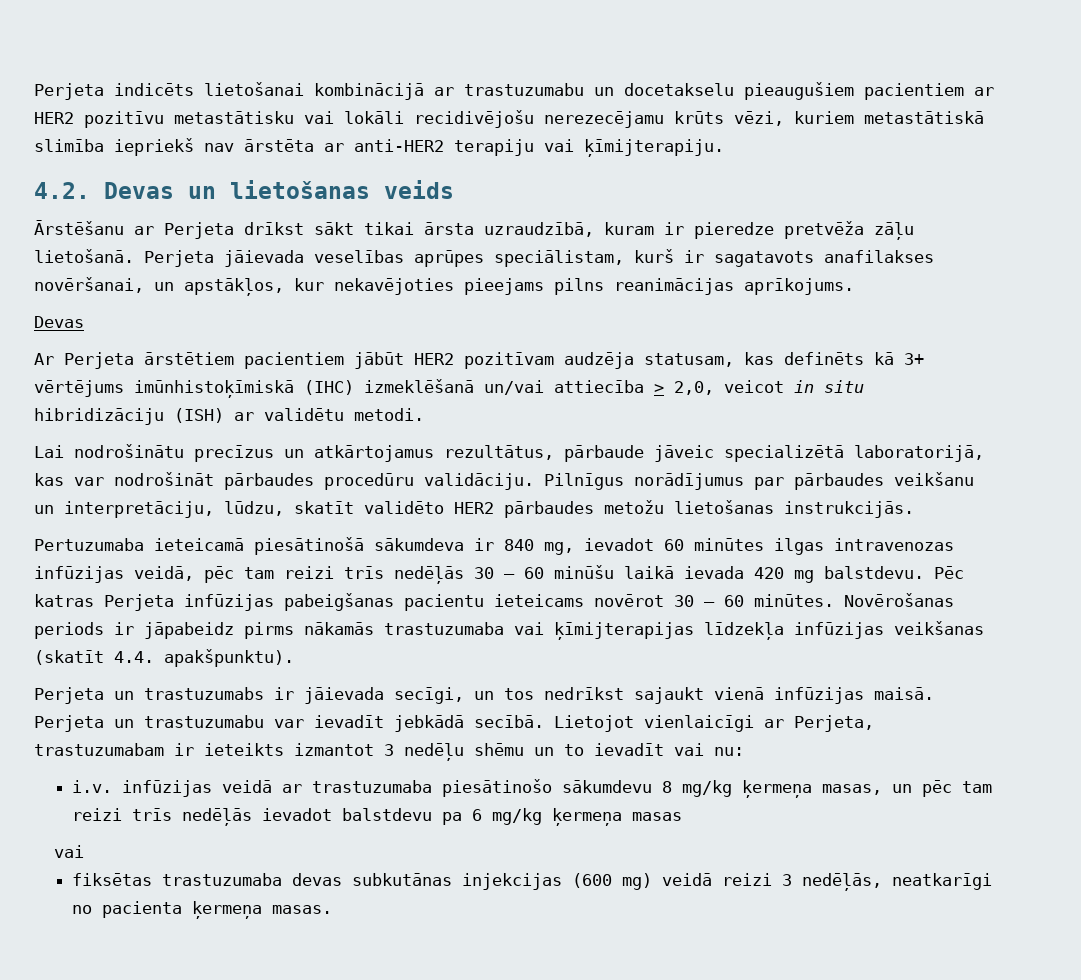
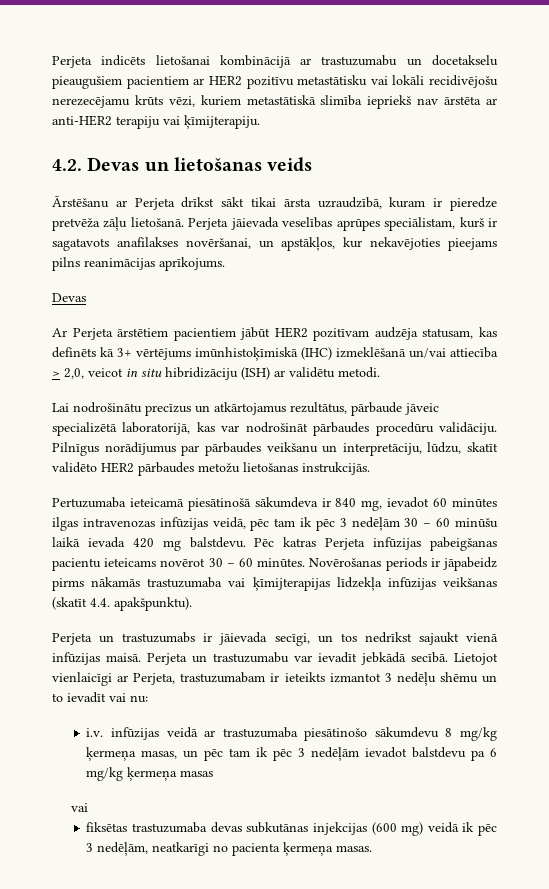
- Pertuzumaba ieteicamā piesātinošā sākumdeva ir 840 mg, ievadot 60 minūtes ilgas intravenozas infūzijas veidā, pēc tam reizi trīs nedēļās 30 – 60 minūšu laikā ievada 420 mg balstdevu.
+ Pertuzumaba ieteicamā piesātinošā sākumdeva ir 840 mg, ievadot 60 minūtes ilgas intravenozas infūzijas veidā, pēc tam ik pēc 3 nedēļām 30 – 60 minūšu laikā ievada 420 mg balstdevu.
- i.v. infūzijas veidā ar trastuzumaba piesātinošo sākumdevu 8 mg/kg ķermeņa masas, un pēc tam reizi trīs nedēļās ievadot balstdevu pa 6 mg/kg ķermeņa masas
+ i.v. infūzijas veidā ar trastuzumaba piesātinošo sākumdevu 8 mg/kg ķermeņa masas, un pēc tam ik pēc 3 nedēļām ievadot balstdevu pa 6 mg/kg ķermeņa masas
- fiksētas trastuzumaba devas subkutānas injekcijas (600 mg) veidā reizi 3 nedēļās, neatkarīgi no pacienta ķermeņa masas.
+ fiksētas trastuzumaba devas subkutānas injekcijas (600 mg) veidā ik pēc 3 nedēļām, neatkarīgi no pacienta ķermeņa masas.

